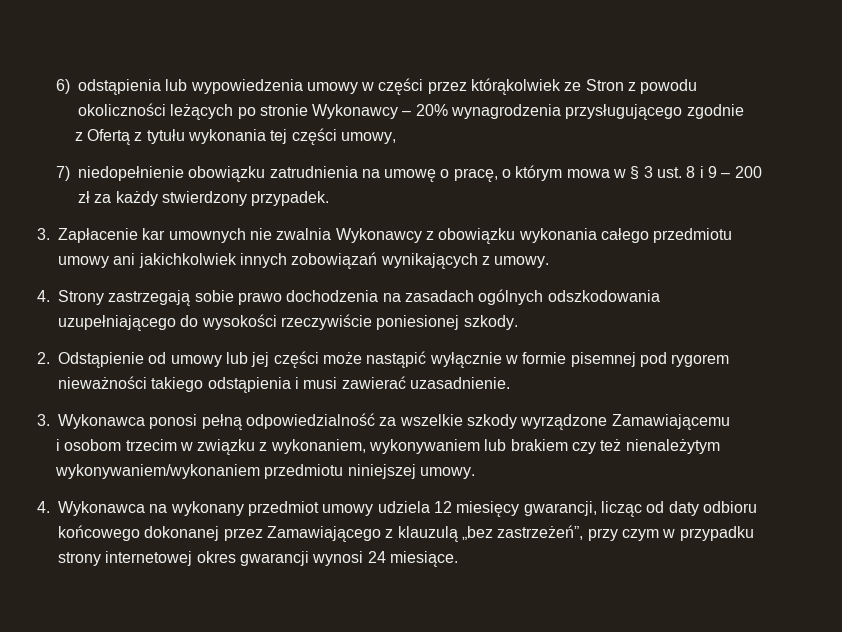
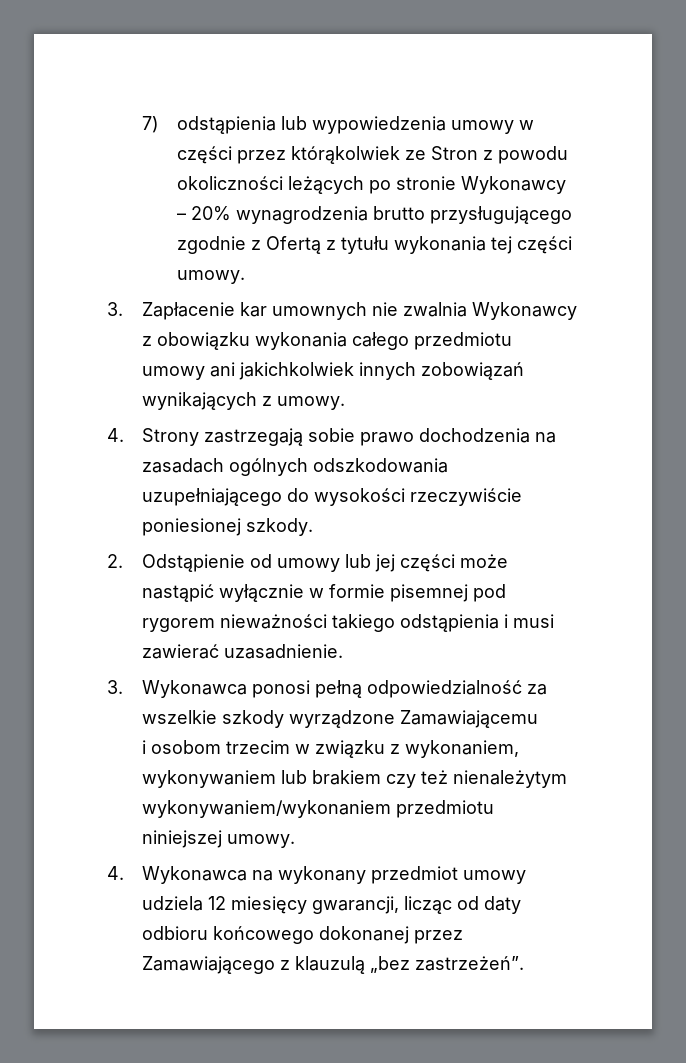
- 6) odstąpienia lub wypowiedzenia umowy w części przez którąkolwiek ze Stron z powodu okoliczności leżących po stronie Wykonawcy – 20% wynagrodzenia przysługującego zgodnie
- z Ofertą z tytułu wykonania tej części umowy,
- 7) niedopełnienie obowiązku zatrudnienia na umowę o pracę, o którym mowa w § 3 ust. 8 i 9 – 200 zł za każdy stwierdzony przypadek.
+ 7) odstąpienia lub wypowiedzenia umowy w części przez którąkolwiek ze Stron z powodu okoliczności leżących po stronie Wykonawcy – 20% wynagrodzenia brutto przysługującego zgodnie z Ofertą z tytułu wykonania tej części umowy.
- 4. Wykonawca na wykonany przedmiot umowy udziela 12 miesięcy gwarancji, licząc od daty odbioru końcowego dokonanej przez Zamawiającego z klauzulą „bez zastrzeżeń”, przy czym w przypadku strony internetowej okres gwarancji wynosi 24 miesiące.
+ 4. Wykonawca na wykonany przedmiot umowy udziela 12 miesięcy gwarancji, licząc od daty odbioru końcowego dokonanej przez Zamawiającego z klauzulą „bez zastrzeżeń”.

